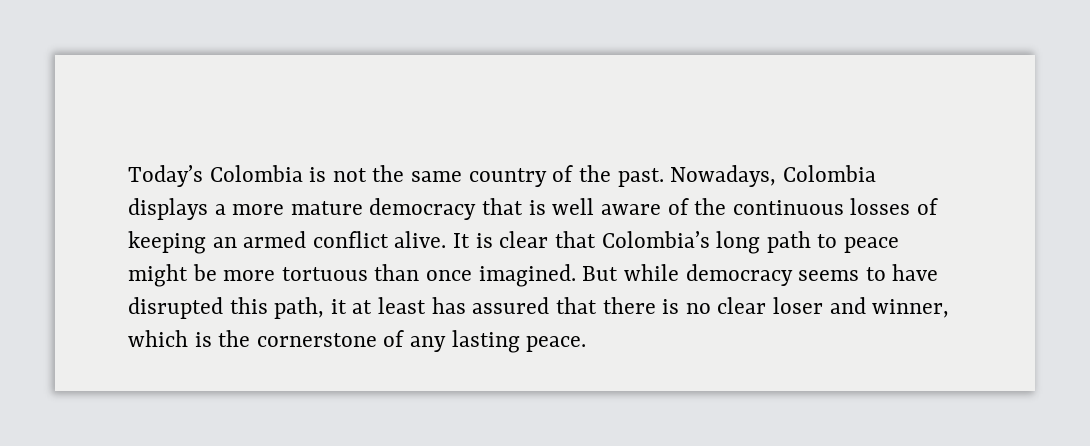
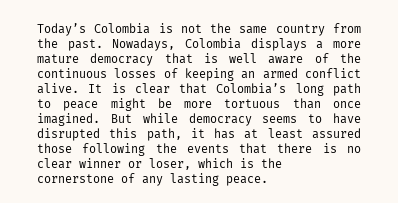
- Today’s Colombia is not the same country of the past.
+ Today’s Colombia is not the same country from the past.
- But while democracy seems to have disrupted this path, it at least has assured that there is no clear loser and winner, which is the cornerstone of any lasting peace.
+ But while democracy seems to have disrupted this path, it has at least assured those following the events that there is no clear winner or loser, which is the cornerstone of any lasting peace.

